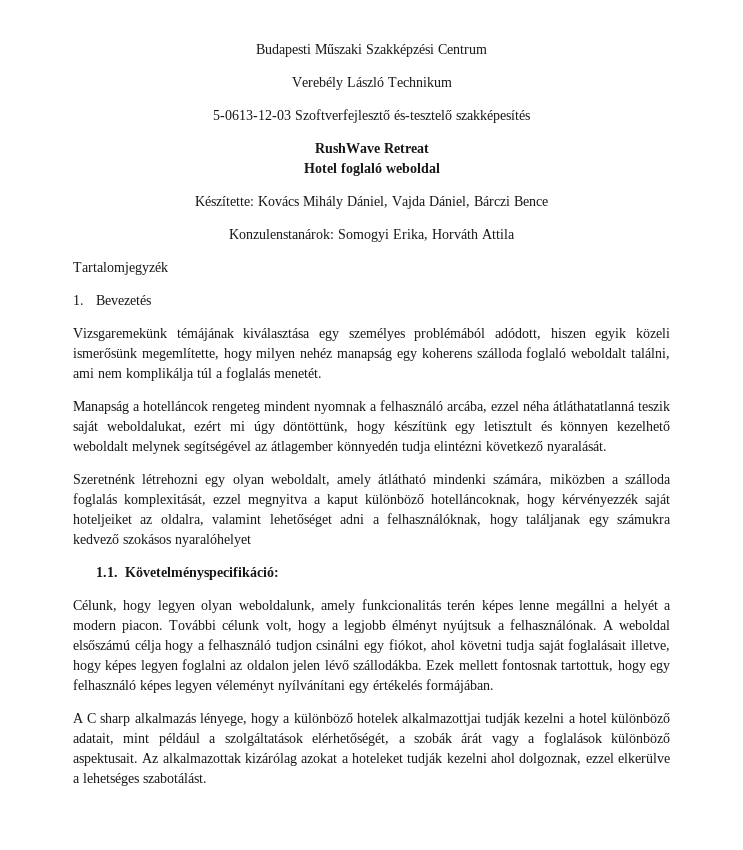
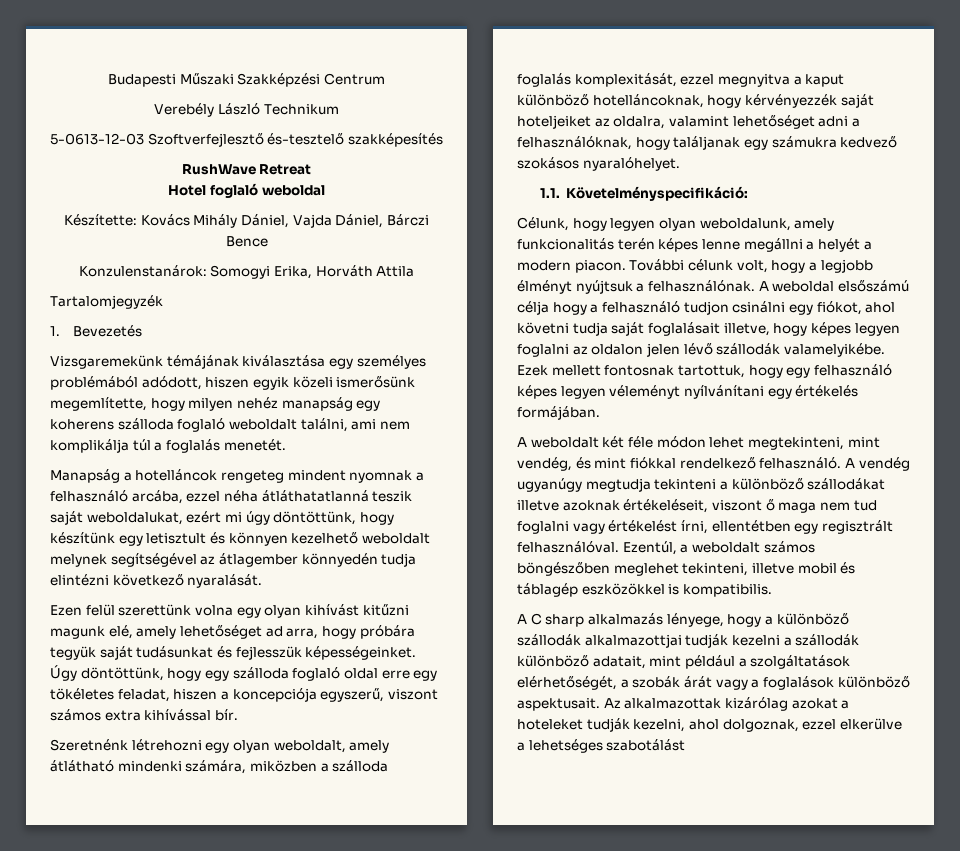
+ Ezen felül szerettünk volna egy olyan kihívást kitűzni magunk elé, amely lehetőséget ad arra, hogy próbára tegyük saját tudásunkat és fejlesszük képességeinket. Úgy döntöttünk, hogy egy szálloda foglaló oldal erre egy tökéletes feladat, hiszen a koncepciója egyszerű, viszont számos extra kihívással bír.
- Szeretnénk létrehozni egy olyan weboldalt, amely átlátható mindenki számára, miközben a szálloda foglalás komplexitását, ezzel megnyitva a kaput különböző hotelláncoknak, hogy kérvényezzék saját hoteljeiket az oldalra, valamint lehetőséget adni a felhasználóknak, hogy találjanak egy számukra kedvező szokásos nyaralóhelyet
+ Szeretnénk létrehozni egy olyan weboldalt, amely átlátható mindenki számára, miközben a szálloda foglalás komplexitását, ezzel megnyitva a kaput különböző hotelláncoknak, hogy kérvényezzék saját hoteljeiket az oldalra, valamint lehetőséget adni a felhasználóknak, hogy találjanak egy számukra kedvező szokásos nyaralóhelyet.
- A weboldal elsőszámú célja hogy a felhasználó tudjon csinálni egy fiókot, ahol követni tudja saját foglalásait illetve, hogy képes legyen foglalni az oldalon jelen lévő szállodákba.
+ A weboldal elsőszámú célja hogy a felhasználó tudjon csinálni egy fiókot, ahol követni tudja saját foglalásait illetve, hogy képes legyen foglalni az oldalon jelen lévő szállodák valamelyikébe.
+ A weboldalt két féle módon lehet megtekinteni, mint vendég, és mint fiókkal rendelkező felhasználó. A vendég ugyanúgy megtudja tekinteni a különböző szállodákat illetve azoknak értékeléseit, viszont ő maga nem tud foglalni vagy értékelést írni, ellentétben egy regisztrált felhasználóval. Ezentúl, a weboldalt számos böngészőben meglehet tekinteni, illetve mobil és táblagép eszközökkel is kompatibilis.
- A C sharp alkalmazás lényege, hogy a különböző hotelek alkalmazottjai tudják kezelni a hotel különböző adatait, mint például a szolgáltatások elérhetőségét, a szobák árát vagy a foglalások különböző aspektusait.
+ A C sharp alkalmazás lényege, hogy a különböző szállodák alkalmazottjai tudják kezelni a szállodák különböző adatait, mint például a szolgáltatások elérhetőségét, a szobák árát vagy a foglalások különböző aspektusait.
- Az alkalmazottak kizárólag azokat a hoteleket tudják kezelni ahol dolgoznak, ezzel elkerülve a lehetséges szabotálást.
+ Az alkalmazottak kizárólag azokat a hoteleket tudják kezelni, ahol dolgoznak, ezzel elkerülve a lehetséges szabotálást

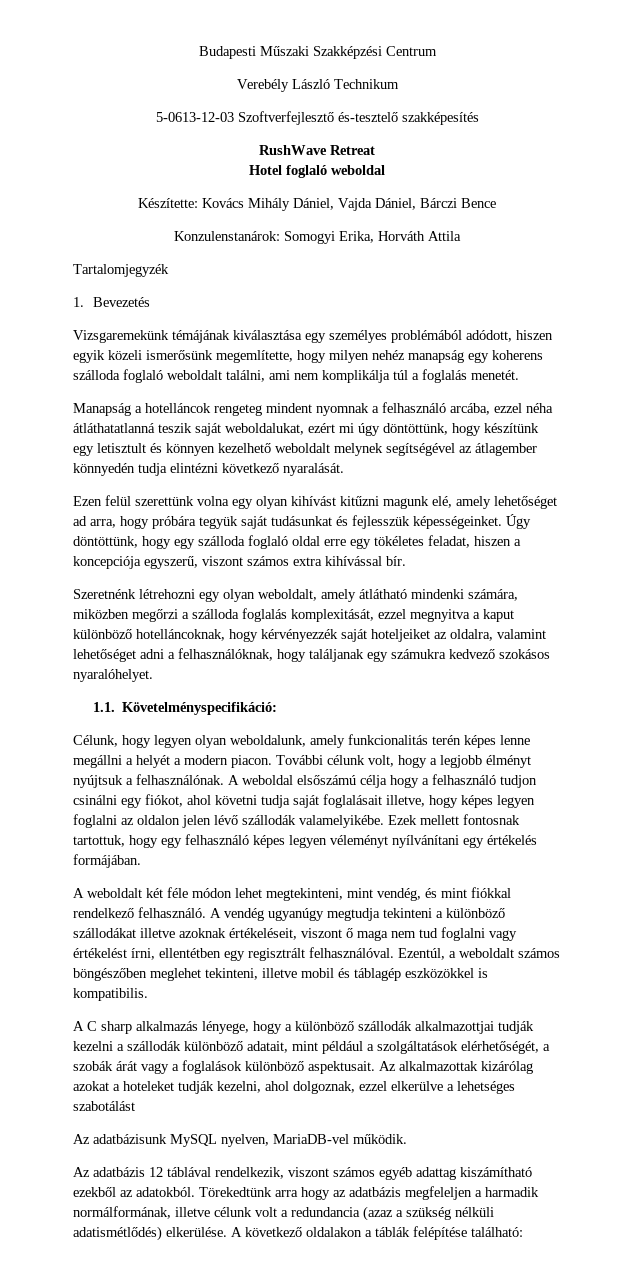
- Szeretnénk létrehozni egy olyan weboldalt, amely átlátható mindenki számára, miközben a szálloda foglalás komplexitását, ezzel megnyitva a kaput különböző hotelláncoknak, hogy kérvényezzék saját hoteljeiket az oldalra, valamint lehetőséget adni a felhasználóknak, hogy találjanak egy számukra kedvező szokásos nyaralóhelyet.
+ Szeretnénk létrehozni egy olyan weboldalt, amely átlátható mindenki számára, miközben megőrzi a szálloda foglalás komplexitását, ezzel megnyitva a kaput különböző hotelláncoknak, hogy kérvényezzék saját hoteljeiket az oldalra, valamint lehetőséget adni a felhasználóknak, hogy találjanak egy számukra kedvező szokásos nyaralóhelyet.
+ Az adatbázisunk MySQL nyelven, MariaDB-vel működik.
+ Az adatbázis 12 táblával rendelkezik, viszont számos egyéb adattag kiszámítható ezekből az adatokból. Törekedtünk arra hogy az adatbázis megfeleljen a harmadik normálformának, illetve célunk volt a redundancia (azaz a szükség nélküli adatismétlődés) elkerülése. A következő oldalakon a táblák felépítése található:

